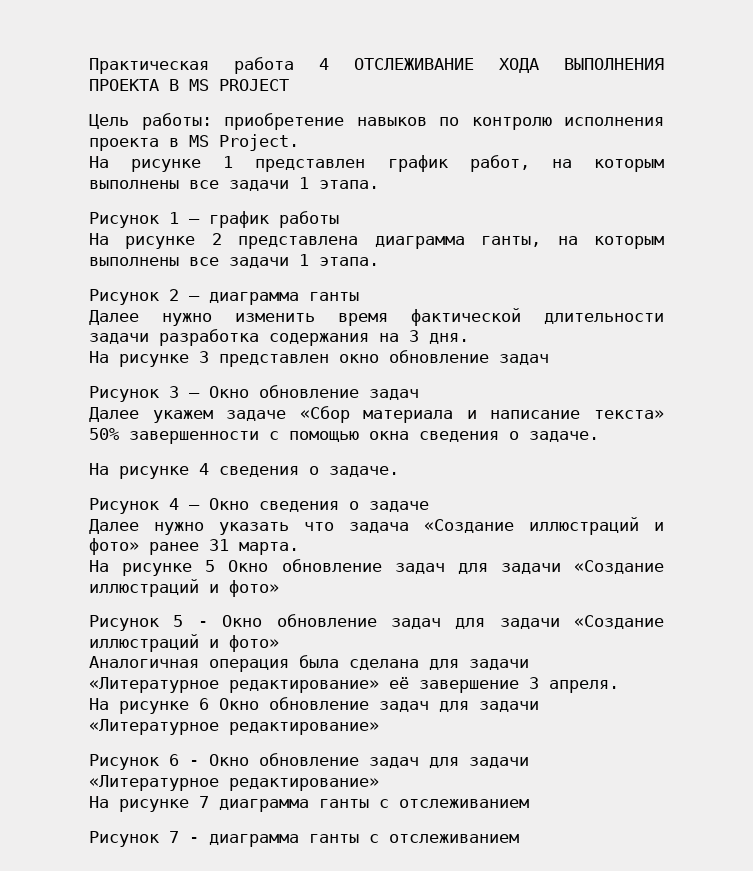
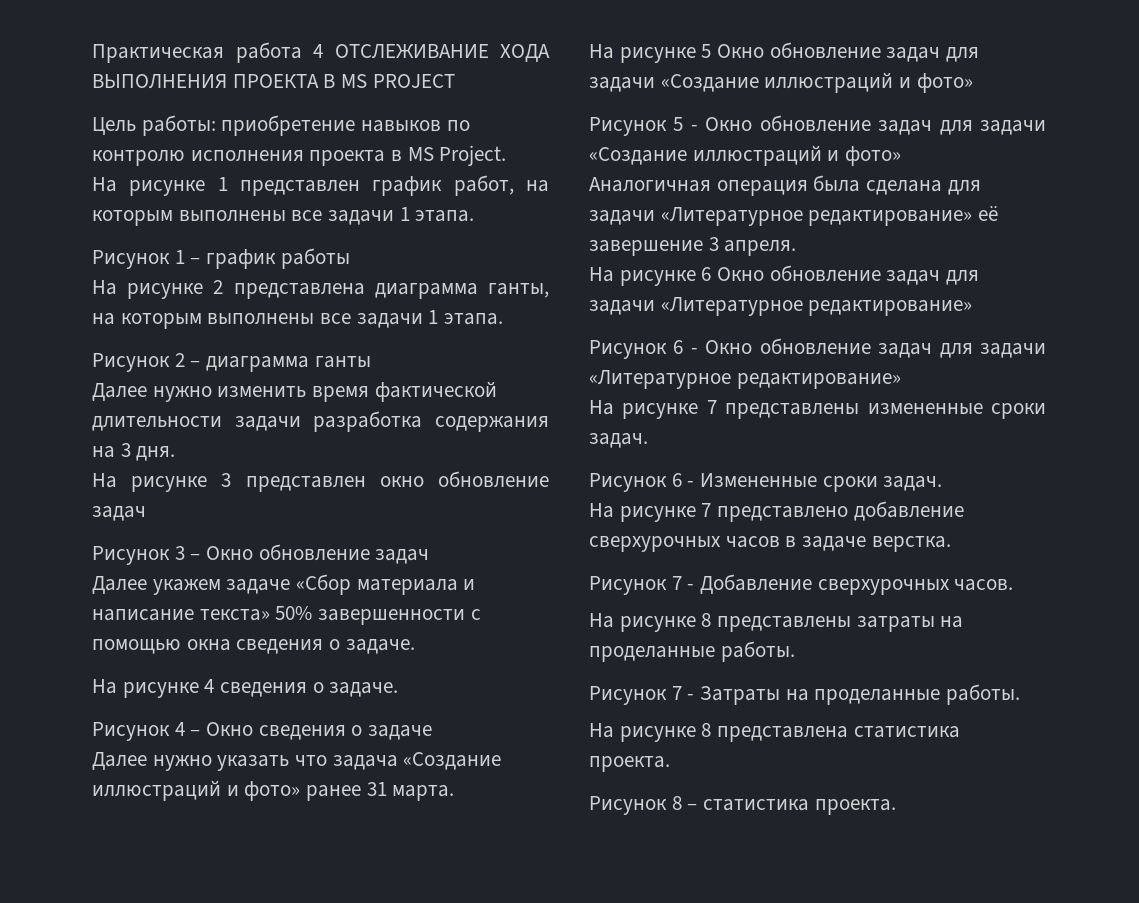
- На рисунке 7 диаграмма ганты с отслеживанием
- Рисунок 7 - диаграмма ганты с отслеживанием
+ На рисунке 7 представлены измененные сроки задач.
+ Рисунок 6 - Измененные сроки задач.
+ На рисунке 7 представлено добавление сверхурочных часов в задаче верстка.
+ Рисунок 7 - Добавление сверхурочных часов.
+ На рисунке 8 представлены затраты на проделанные работы.
+ Рисунок 7 - Затраты на проделанные работы.
+ На рисунке 8 представлена статистика проекта.
+ Рисунок 8 – статистика проекта.

